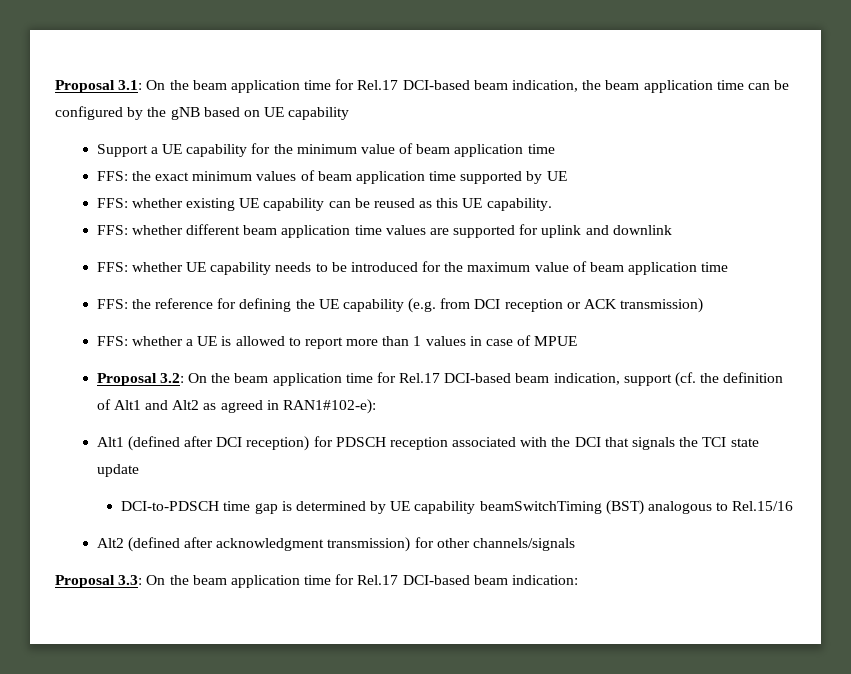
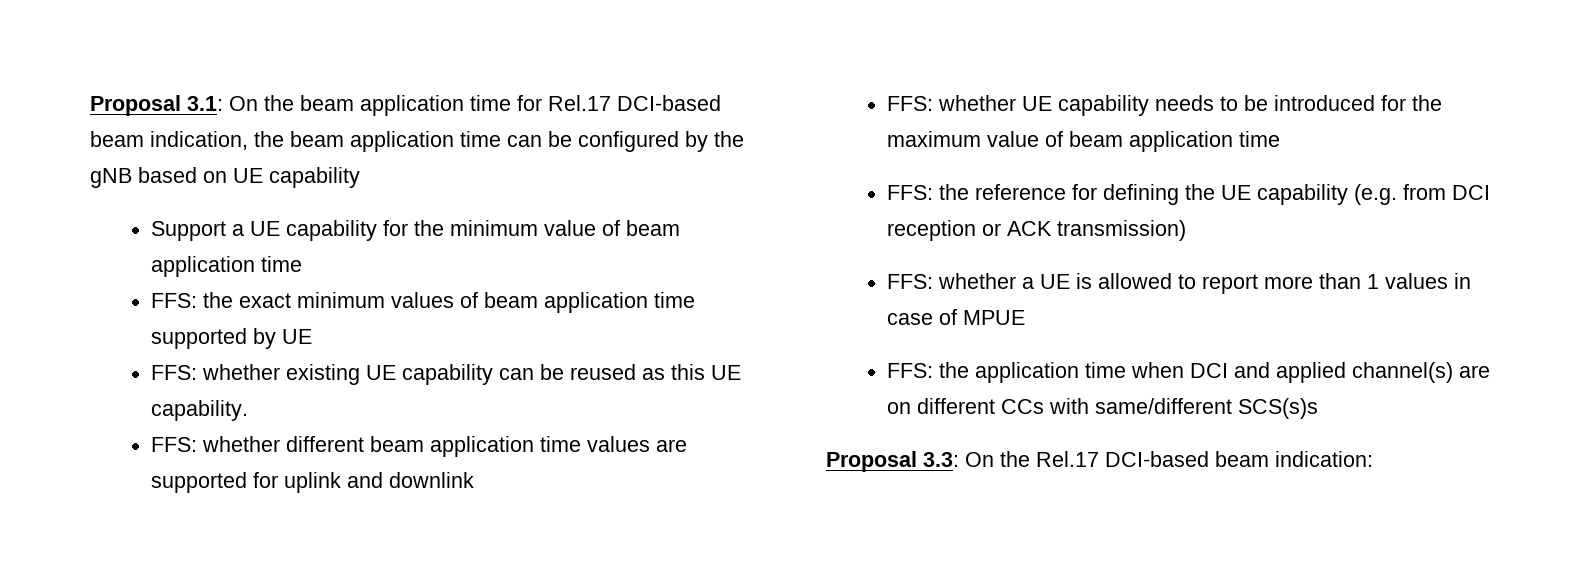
- Proposal 3.2: On the beam application time for Rel.17 DCI-based beam indication, support (cf. the definition of Alt1 and Alt2 as agreed in RAN1#102-e):
- Alt1 (defined after DCI reception) for PDSCH reception associated with the DCI that signals the TCI state update
- DCI-to-PDSCH time gap is determined by UE capability beamSwitchTiming (BST) analogous to Rel.15/16
- Alt2 (defined after acknowledgment transmission) for other channels/signals
+ FFS: the application time when DCI and applied channel(s) are on different CCs with same/different SCS(s)s
- Proposal 3.3: On the beam application time for Rel.17 DCI-based beam indication:
+ Proposal 3.3: On the Rel.17 DCI-based beam indication:

